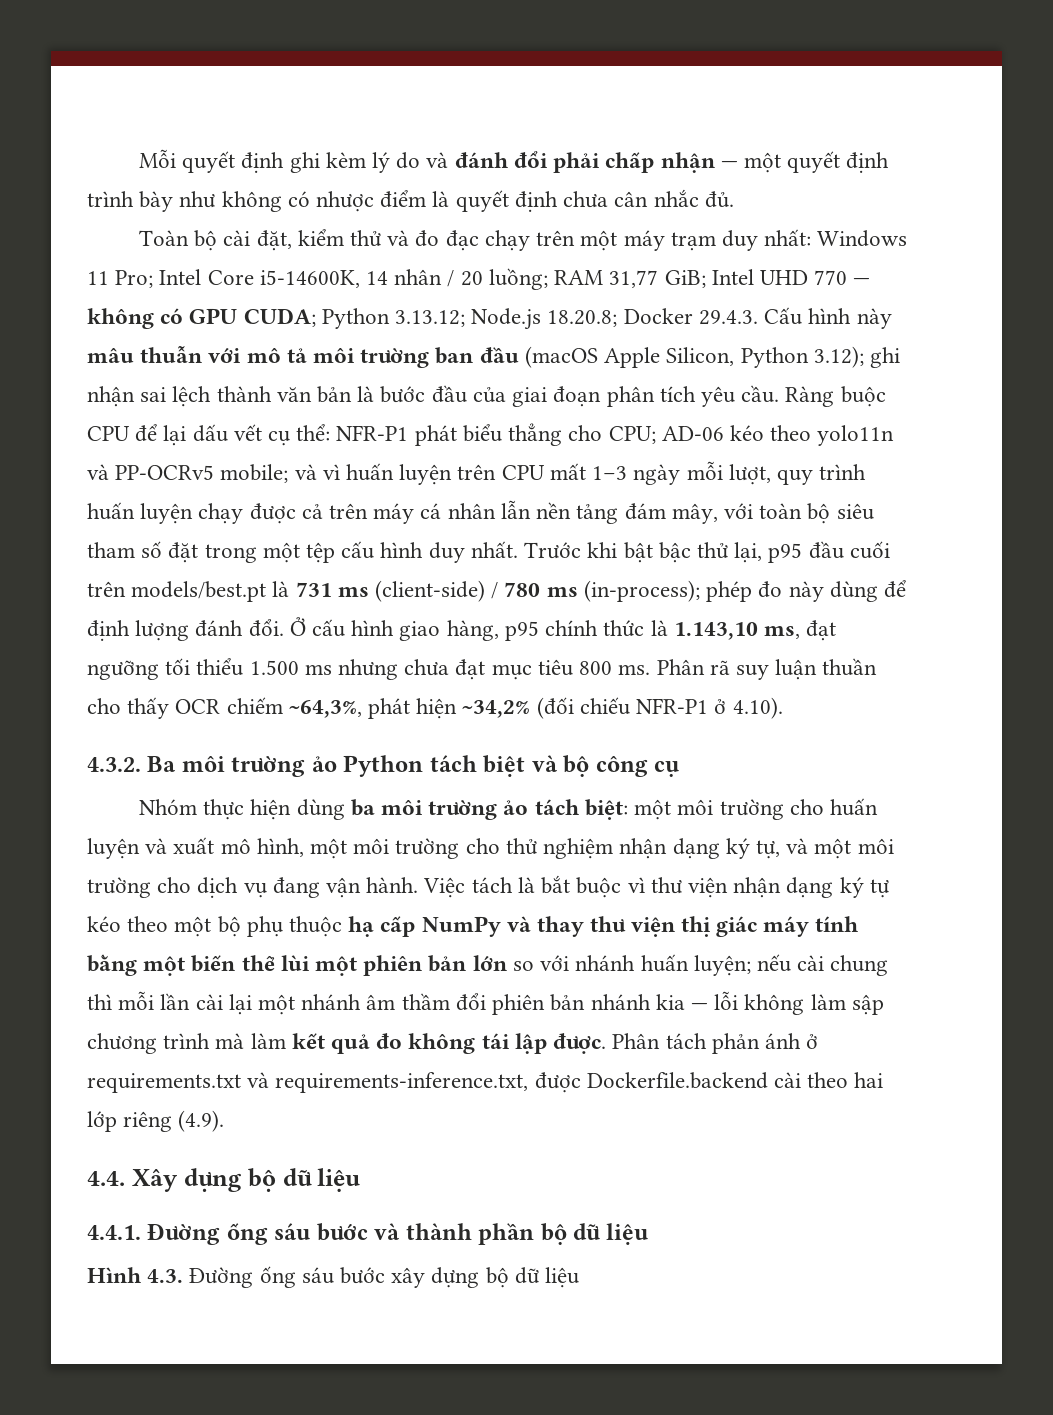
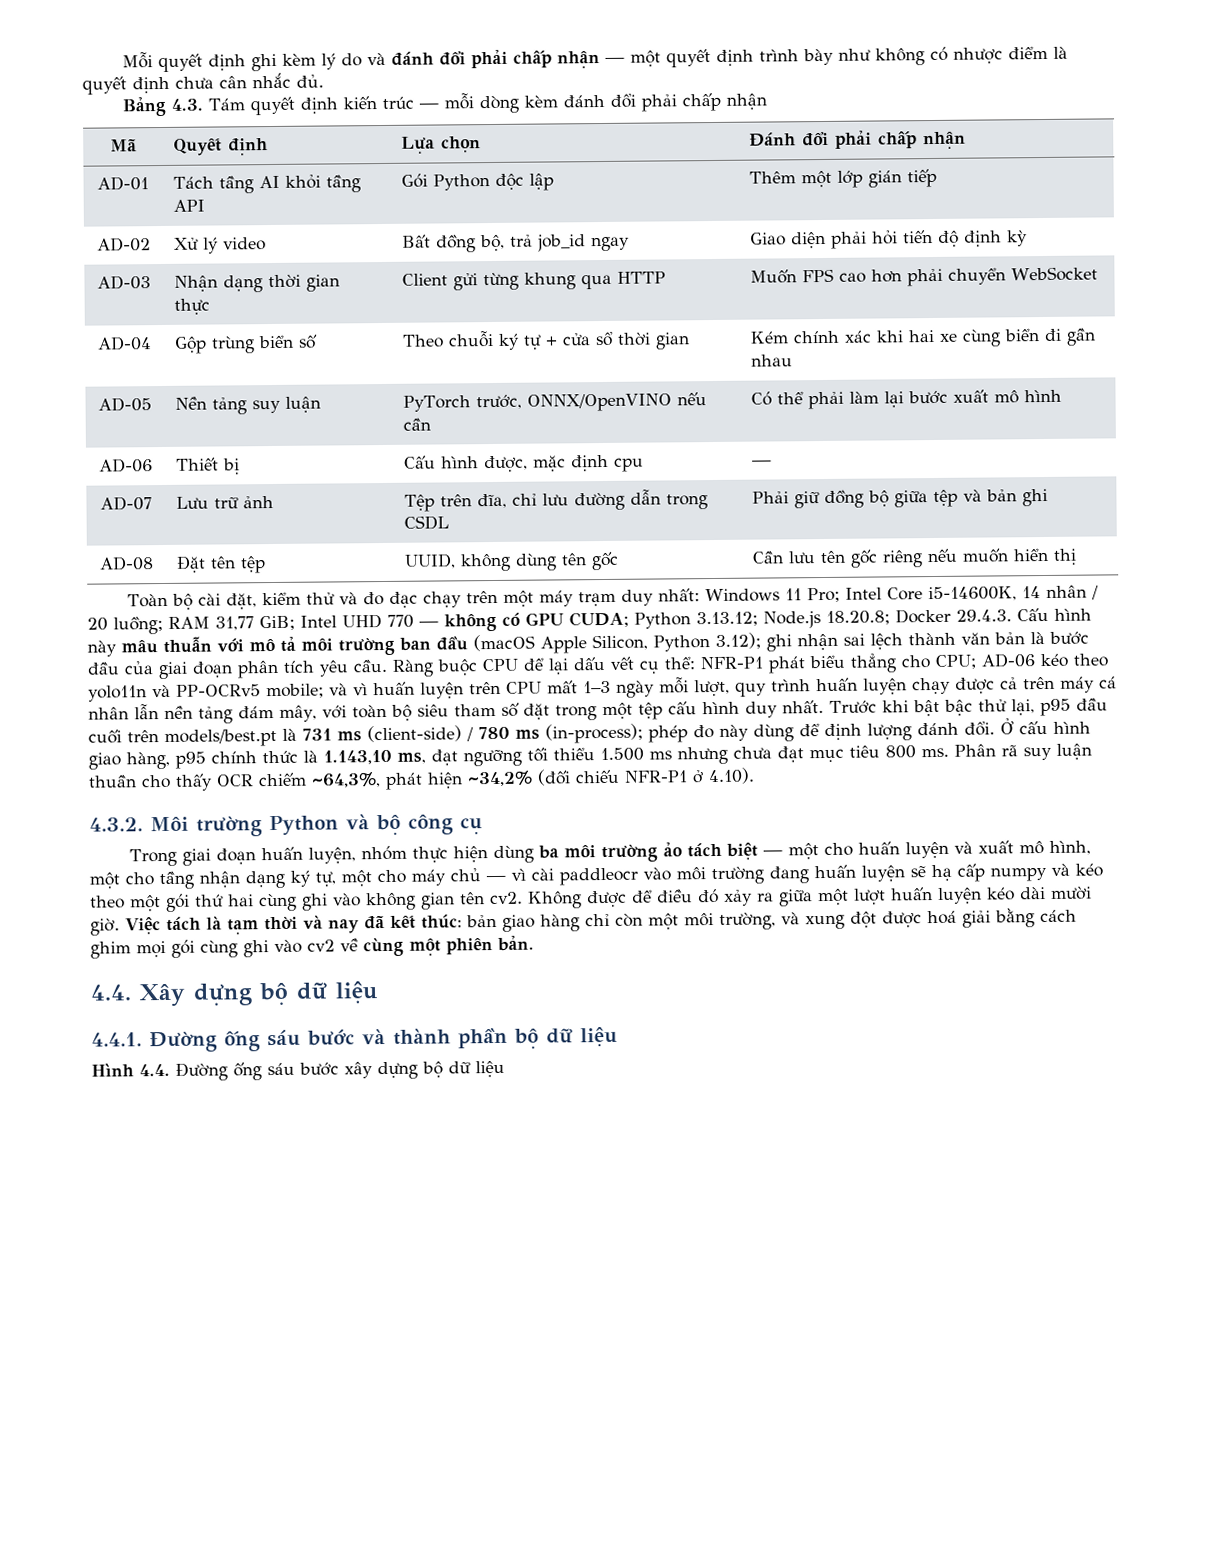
+ Bảng 4.3. Tám quyết định kiến trúc — mỗi dòng kèm đánh đổi phải chấp nhận
+ Mã | Quyết định | Lựa chọn | Đánh đổi phải chấp nhận
+ AD-01 | Tách tầng AI khỏi tầng API | Gói Python độc lập | Thêm một lớp gián tiếp
+ AD-02 | Xử lý video | Bất đồng bộ, trả job_id ngay | Giao diện phải hỏi tiến độ định kỳ
+ AD-03 | Nhận dạng thời gian thực | Client gửi từng khung qua HTTP | Muốn FPS cao hơn phải chuyển WebSocket
+ AD-04 | Gộp trùng biển số | Theo chuỗi ký tự + cửa sổ thời gian | Kém chính xác khi hai xe cùng biển đi gần nhau
+ AD-05 | Nền tảng suy luận | PyTorch trước, ONNX/OpenVINO nếu cần | Có thể phải làm lại bước xuất mô hình
+ AD-06 | Thiết bị | Cấu hình được, mặc định cpu | —
+ AD-07 | Lưu trữ ảnh | Tệp trên đĩa, chỉ lưu đường dẫn trong CSDL | Phải giữ đồng bộ giữa tệp và bản ghi
+ AD-08 | Đặt tên tệp | UUID, không dùng tên gốc | Cần lưu tên gốc riêng nếu muốn hiển thị
- 4.3.2. Ba môi trường ảo Python tách biệt và bộ công cụ
- Nhóm thực hiện dùng ba môi trường ảo tách biệt: một môi trường cho huấn luyện và xuất mô hình, một môi trường cho thử nghiệm nhận dạng ký tự, và một môi trường cho dịch vụ đang vận hành. Việc tách là bắt buộc vì thư viện nhận dạng ký tự kéo theo một bộ phụ thuộc hạ cấp NumPy và thay thư viện thị giác máy tính bằng một biến thể lùi một phiên bản lớn so với nhánh huấn luyện; nếu cài chung thì mỗi lần cài lại một nhánh âm thầm đổi phiên bản nhánh kia — lỗi không làm sập chương trình mà làm kết quả đo không tái lập được. Phân tách phản ánh ở requirements.txt và requirements-inference.txt, được Dockerfile.backend cài theo hai lớp riêng (4.9).
+ 4.3.2. Môi trường Python và bộ công cụ
+ Trong giai đoạn huấn luyện, nhóm thực hiện dùng ba môi trường ảo tách biệt — một cho huấn luyện và xuất mô hình, một cho tầng nhận dạng ký tự, một cho máy chủ — vì cài paddleocr vào môi trường đang huấn luyện sẽ hạ cấp numpy và kéo theo một gói thứ hai cùng ghi vào không gian tên cv2. Không được để điều đó xảy ra giữa một lượt huấn luyện kéo dài mười giờ. Việc tách là tạm thời và nay đã kết thúc: bản giao hàng chỉ còn một môi trường, và xung đột được hoá giải bằng cách ghim mọi gói cùng ghi vào cv2 về cùng một phiên bản.
- Hình 4.3. Đường ống sáu bước xây dựng bộ dữ liệu
+ Hình 4.4. Đường ống sáu bước xây dựng bộ dữ liệu

